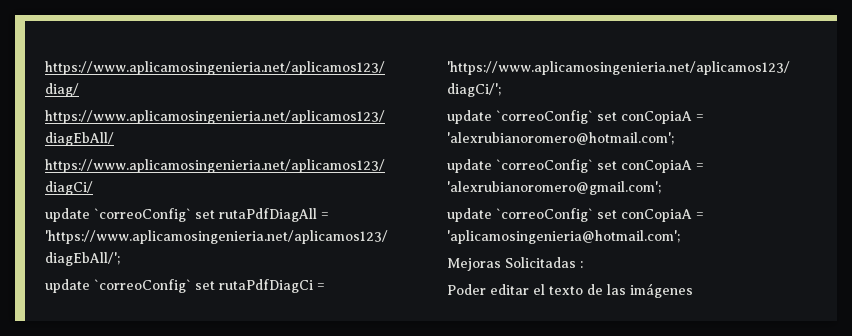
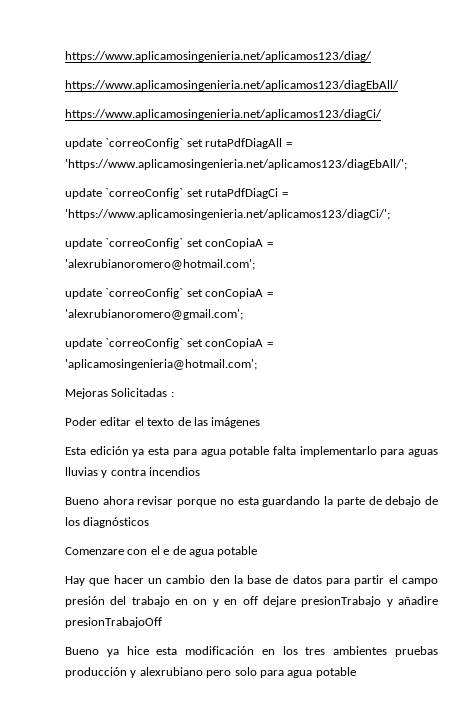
+ Esta edición ya esta para agua potable falta implementarlo para aguas lluvias y contra incendios
+ Bueno ahora revisar porque no esta guardando la parte de debajo de los diagnósticos
+ Comenzare con el e de agua potable
+ Hay que hacer un cambio den la base de datos para partir el campo presión del trabajo en on y en off dejare presionTrabajo y añadire presionTrabajoOff
+ Bueno ya hice esta modificación en los tres ambientes pruebas producción y alexrubiano pero solo para agua potable

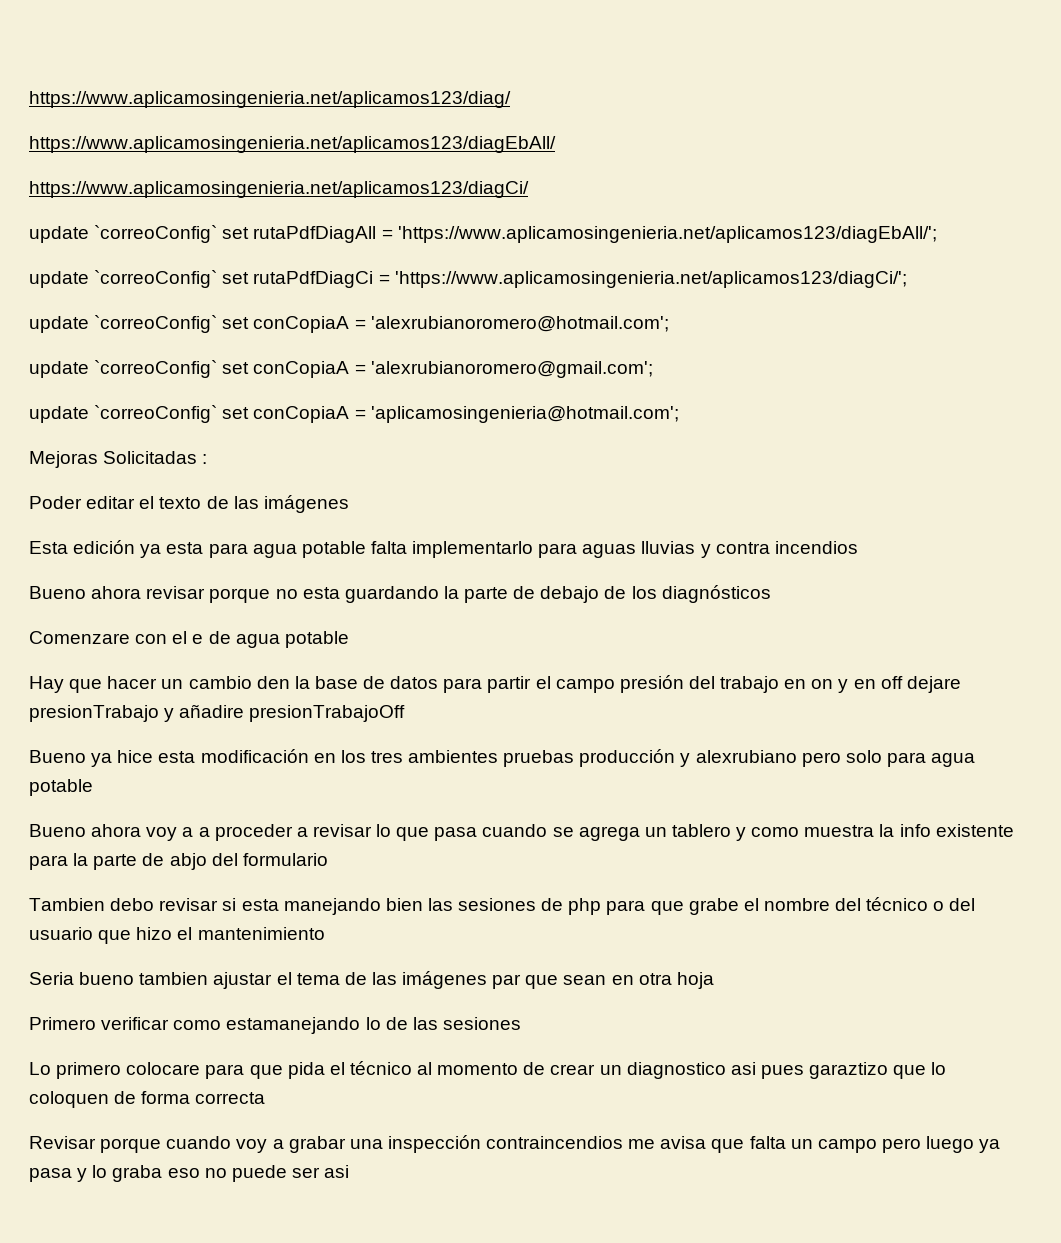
+ Bueno ahora voy a a proceder a revisar lo que pasa cuando se agrega un tablero y como muestra la info existente para la parte de abjo del formulario
+ Tambien debo revisar si esta manejando bien las sesiones de php para que grabe el nombre del técnico o del usuario que hizo el mantenimiento
+ Seria bueno tambien ajustar el tema de las imágenes par que sean en otra hoja
+ Primero verificar como estamanejando lo de las sesiones
+ Lo primero colocare para que pida el técnico al momento de crear un diagnostico asi pues garaztizo que lo coloquen de forma correcta
+ Revisar porque cuando voy a grabar una inspección contraincendios me avisa que falta un campo pero luego ya pasa y lo graba eso no puede ser asi

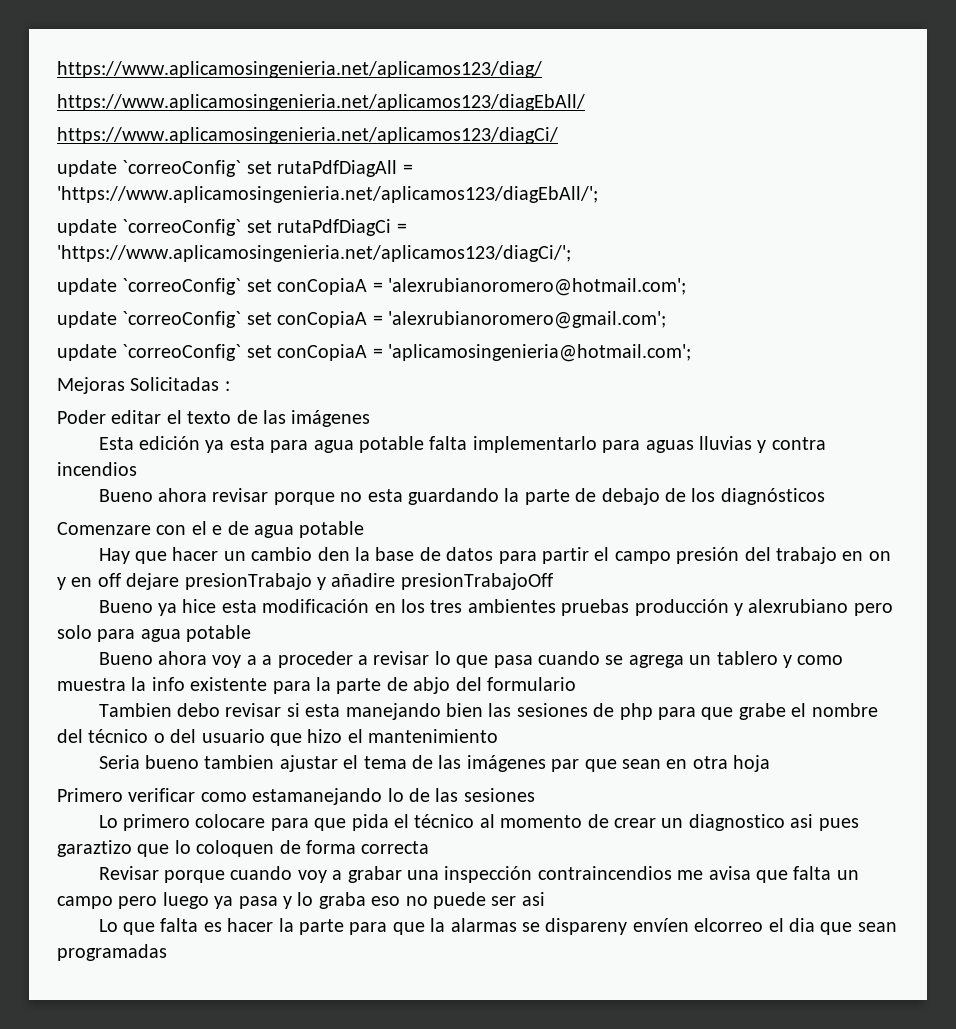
+ Lo que falta es hacer la parte para que la alarmas se dispareny envíen elcorreo el dia que sean programadas

